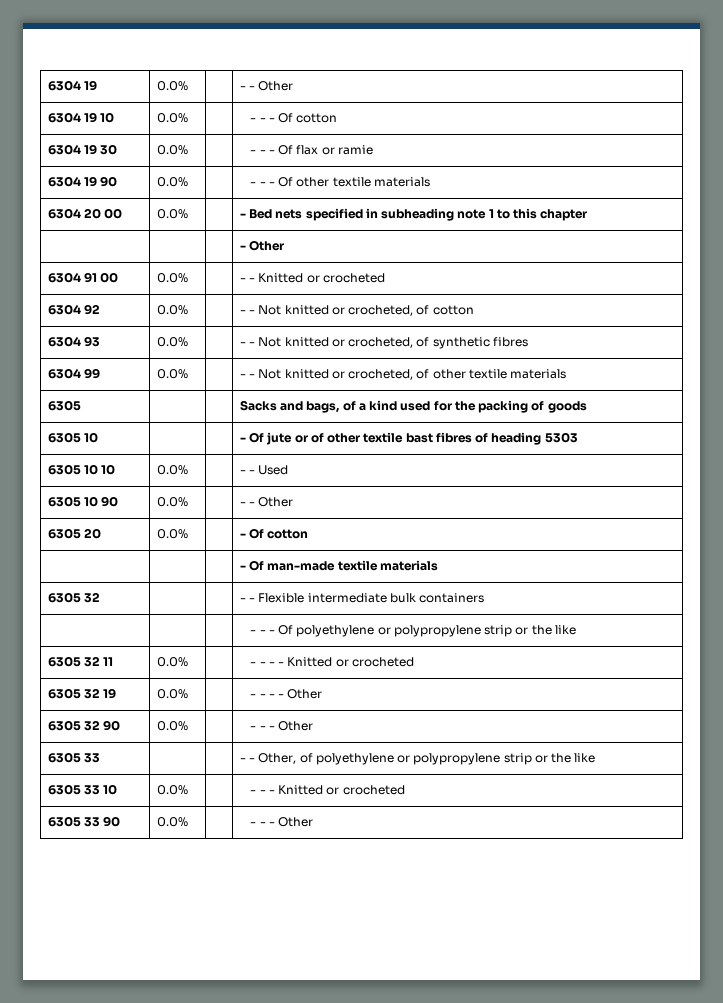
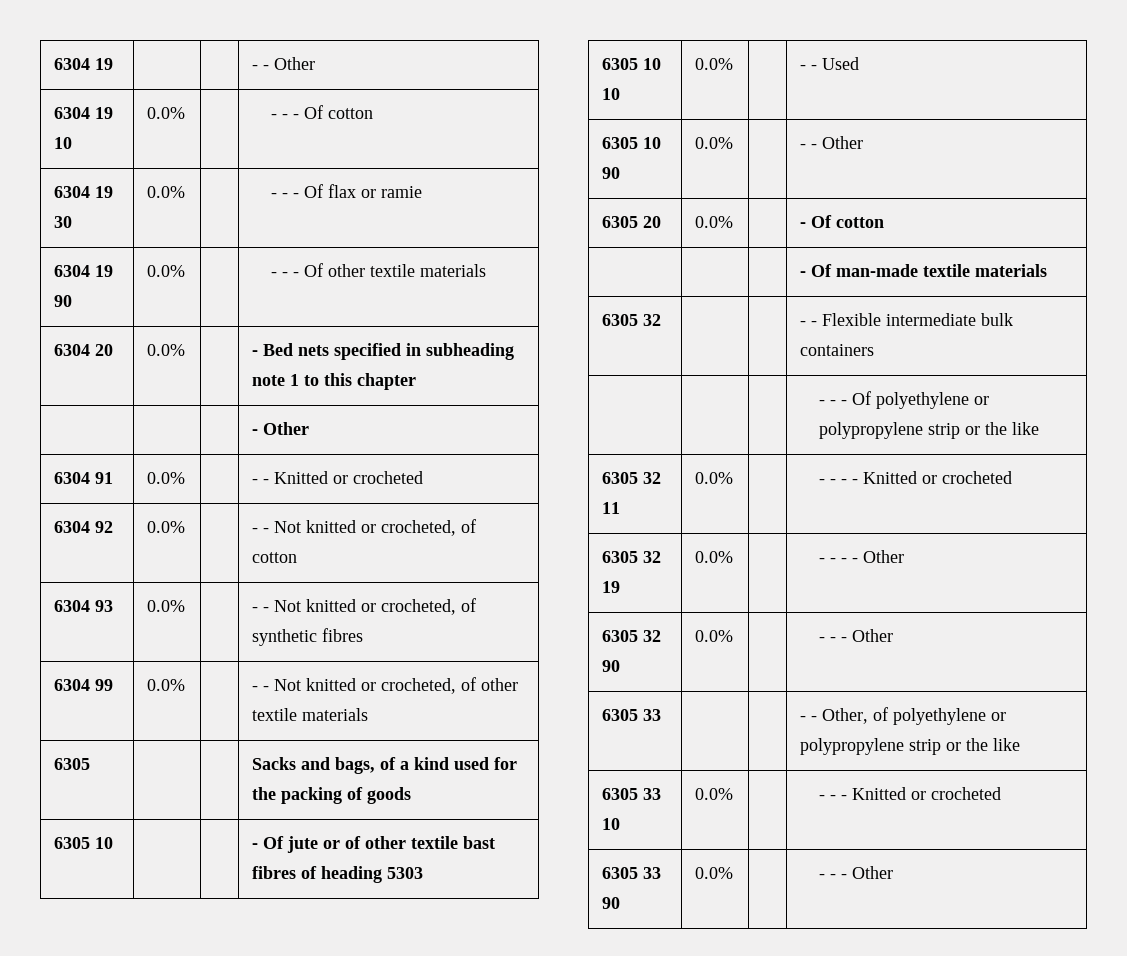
- 6304 19 | 0.0% | | - - Other
+ 6304 19 | | | - - Other
- 6304 20 00 | 0.0% | | - Bed nets specified in subheading note 1 to this chapter
+ 6304 20 | 0.0% | | - Bed nets specified in subheading note 1 to this chapter
- 6304 91 00 | 0.0% | | - - Knitted or crocheted
+ 6304 91 | 0.0% | | - - Knitted or crocheted

